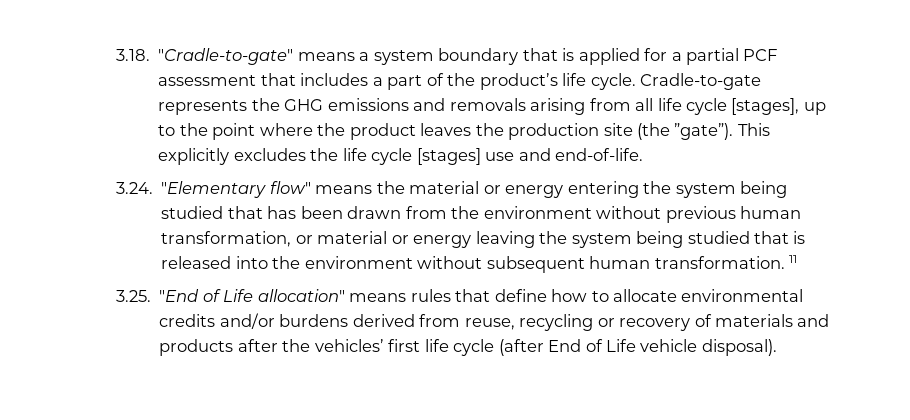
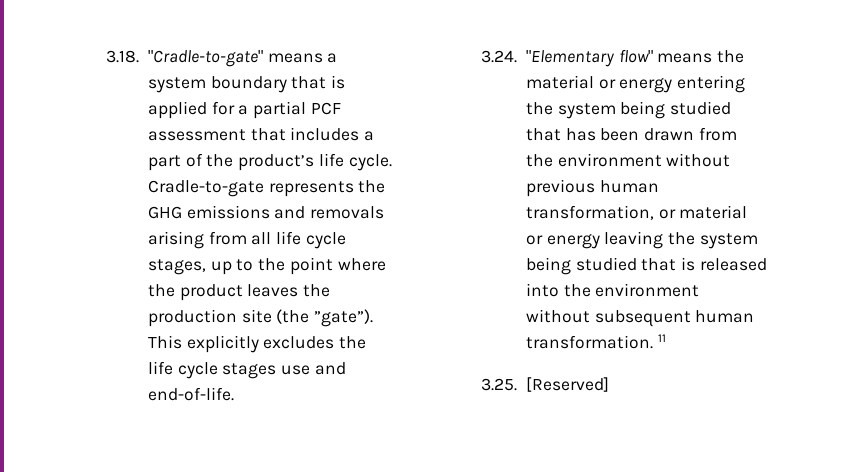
- Cradle-to-gate represents the GHG emissions and removals arising from all life cycle [stages], up to the point where the product leaves the production site (the ”gate”).
+ Cradle-to-gate represents the GHG emissions and removals arising from all life cycle stages, up to the point where the product leaves the production site (the ”gate”).
- This explicitly excludes the life cycle [stages] use and end-of-life.
+ This explicitly excludes the life cycle stages use and end-of-life.
- 3.25. "End of Life allocation" means rules that define how to allocate environmental credits and/or burdens derived from reuse, recycling or recovery of materials and products after the vehicles’ first life cycle (after End of Life vehicle disposal).
+ 3.25. [Reserved]

